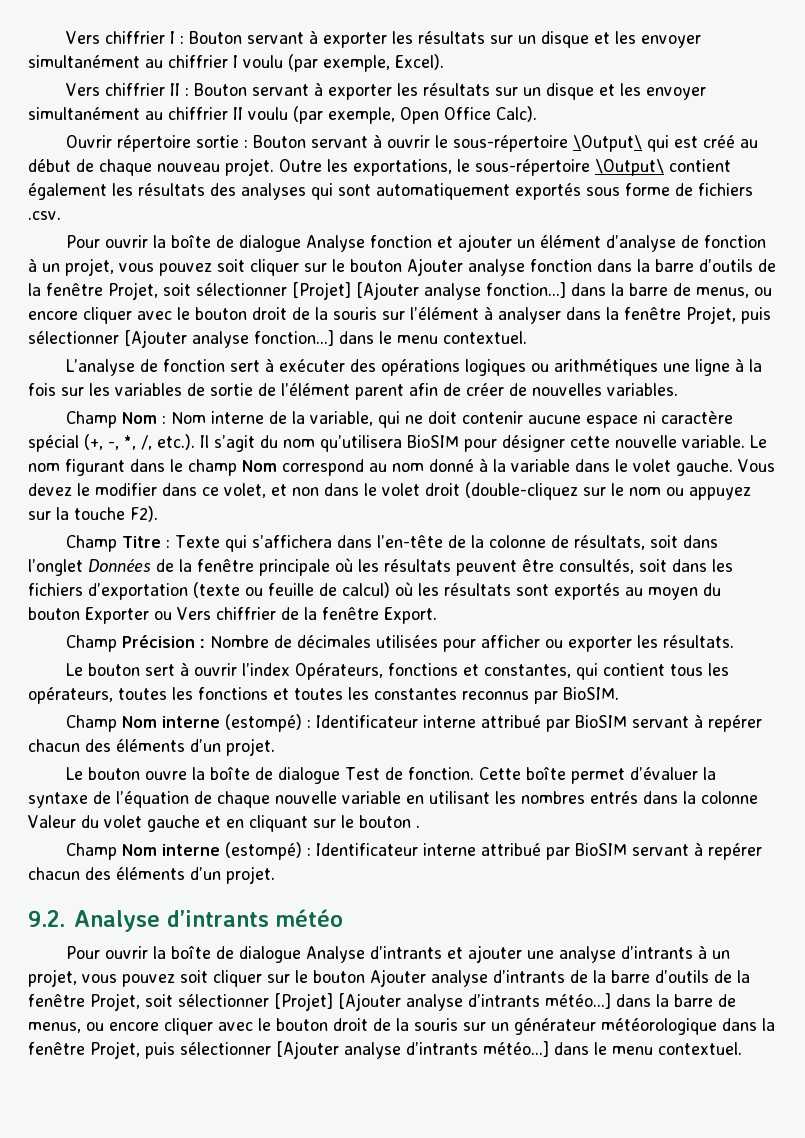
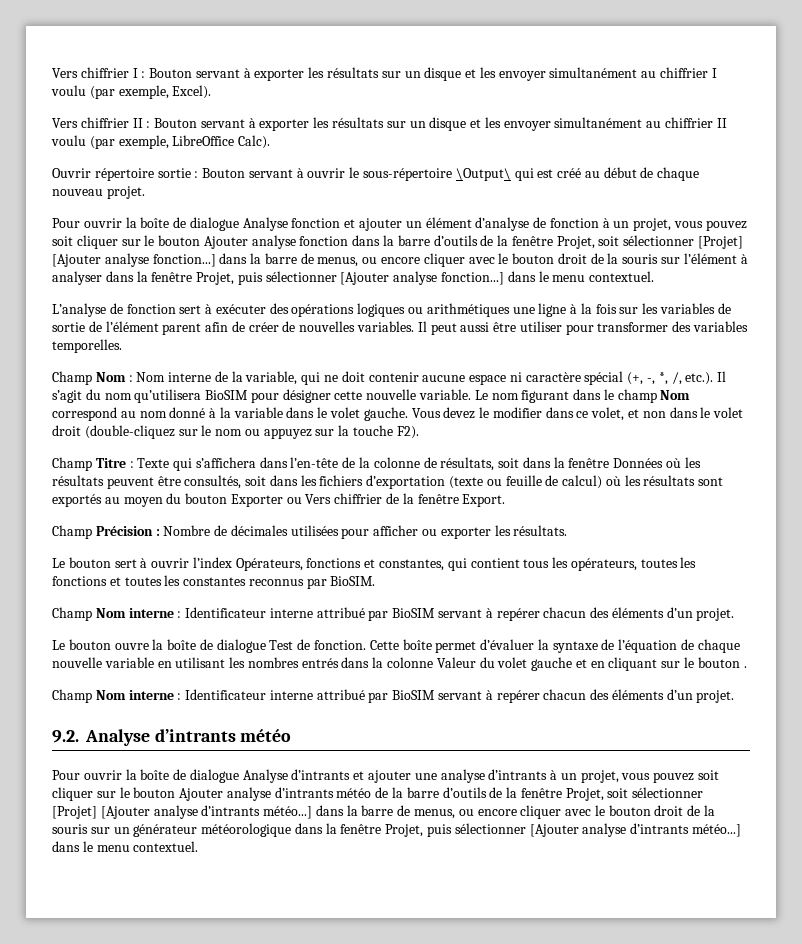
- Vers chiffrier II : Bouton servant à exporter les résultats sur un disque et les envoyer simultanément au chiffrier II voulu (par exemple, Open Office Calc).
+ Vers chiffrier II : Bouton servant à exporter les résultats sur un disque et les envoyer simultanément au chiffrier II voulu (par exemple, LibreOffice Calc).
- Outre les exportations, le sous-répertoire \Output\ contient également les résultats des analyses qui sont automatiquement exportés sous forme de fichiers .csv.
+ Il peut aussi être utiliser pour transformer des variables temporelles.
- Champ Titre : Texte qui s’affichera dans l’en-tête de la colonne de résultats, soit dans l’onglet Données de la fenêtre principale où les résultats peuvent être consultés, soit dans les fichiers d’exportation (texte ou feuille de calcul) où les résultats sont exportés au moyen du bouton Exporter ou Vers chiffrier de la fenêtre Export.
+ Champ Titre : Texte qui s’affichera dans l’en-tête de la colonne de résultats, soit dans la fenêtre Données où les résultats peuvent être consultés, soit dans les fichiers d’exportation (texte ou feuille de calcul) où les résultats sont exportés au moyen du bouton Exporter ou Vers chiffrier de la fenêtre Export.
  Le bouton sert à ouvrir l’index Opérateurs, fonctions et constantes, qui contient tous les opérateurs, toutes les fonctions et toutes les constantes reconnus par BioSIM.
- Champ Nom interne (estompé) : Identificateur interne attribué par BioSIM servant à repérer chacun des éléments d’un projet.
+ Champ Nom interne : Identificateur interne attribué par BioSIM servant à repérer chacun des éléments d’un projet.
  Cette boîte permet d’évaluer la syntaxe de l’équation de chaque nouvelle variable en utilisant les nombres entrés dans la colonne Valeur du volet gauche et en cliquant sur le bouton .
- Champ Nom interne (estompé) : Identificateur interne attribué par BioSIM servant à repérer chacun des éléments d’un projet.
+ Champ Nom interne : Identificateur interne attribué par BioSIM servant à repérer chacun des éléments d’un projet.
- Pour ouvrir la boîte de dialogue Analyse d’intrants et ajouter une analyse d’intrants à un projet, vous pouvez soit cliquer sur le bouton Ajouter analyse d’intrants de la barre d’outils de la fenêtre Projet, soit sélectionner [Projet] [Ajouter analyse d’intrants météo...] dans la barre de menus, ou encore cliquer avec le bouton droit de la souris sur un générateur météorologique dans la fenêtre Projet, puis sélectionner [Ajouter analyse d’intrants météo...] dans le menu contextuel.
+ Pour ouvrir la boîte de dialogue Analyse d’intrants et ajouter une analyse d’intrants à un projet, vous pouvez soit cliquer sur le bouton Ajouter analyse d’intrants météo de la barre d’outils de la fenêtre Projet, soit sélectionner [Projet] [Ajouter analyse d’intrants météo...] dans la barre de menus, ou encore cliquer avec le bouton droit de la souris sur un générateur météorologique dans la fenêtre Projet, puis sélectionner [Ajouter analyse d’intrants météo...] dans le menu contextuel.

